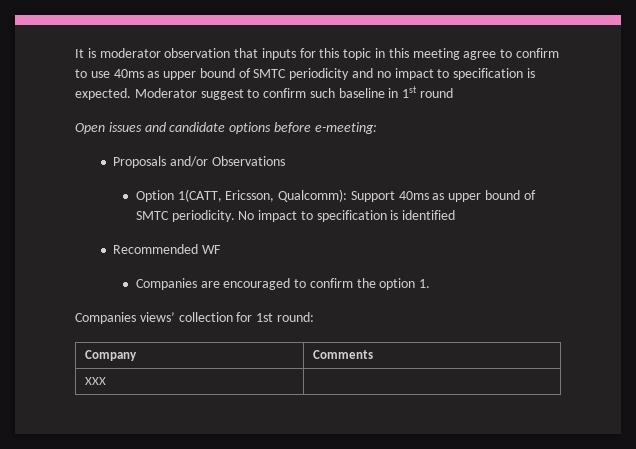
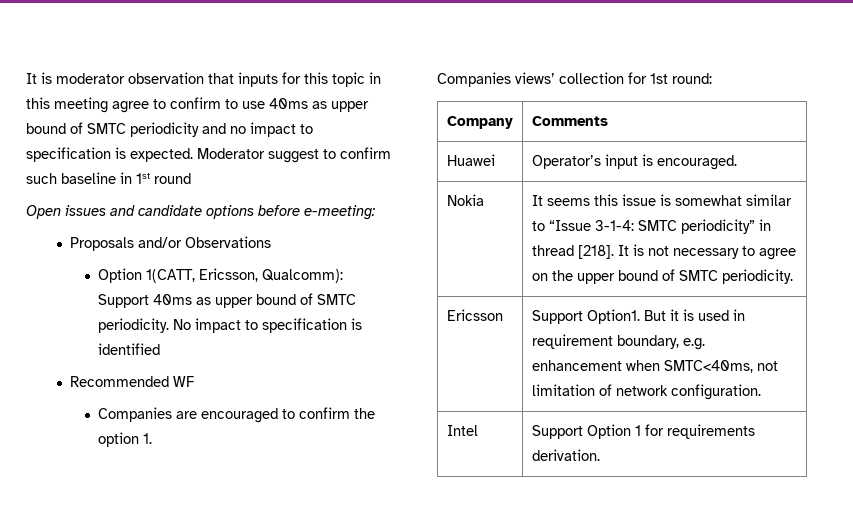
- XXX |
+ Huawei | Operator’s input is encouraged.
+ Nokia | It seems this issue is somewhat similar to “Issue 3-1-4: SMTC periodicity” in thread [218]. It is not necessary to agree on the upper bound of SMTC periodicity.
+ Ericsson | Support Option1. But it is used in requirement boundary, e.g. enhancement when SMTC<40ms, not limitation of network configuration.
+ Intel | Support Option 1 for requirements derivation.

